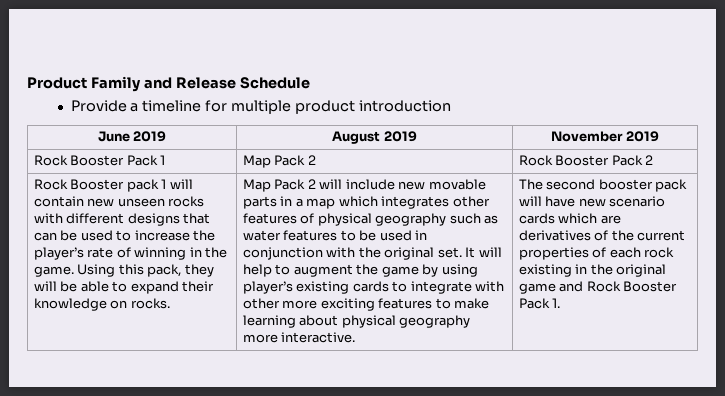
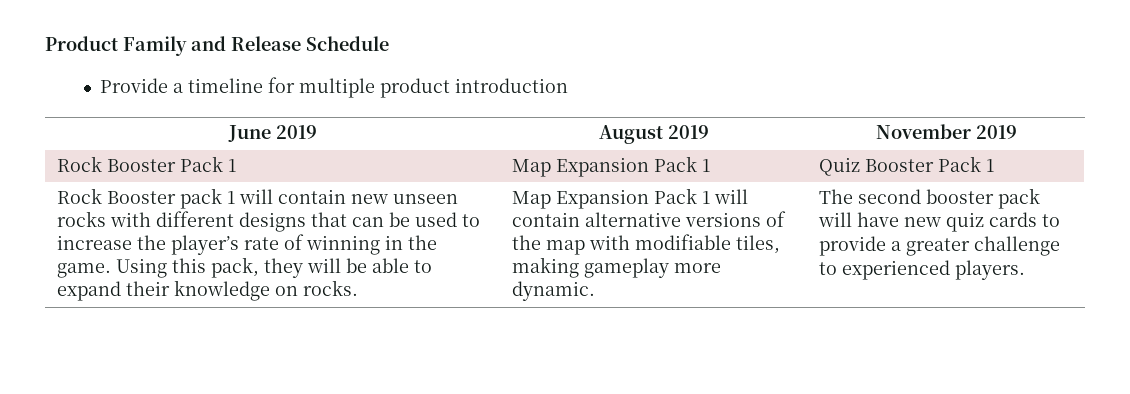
- Rock Booster Pack 1 | Map Pack 2 | Rock Booster Pack 2
+ Rock Booster Pack 1 | Map Expansion Pack 1 | Quiz Booster Pack 1
- Map Pack 2 will include new movable parts in a map which integrates other features of physical geography such as water features to be used in conjunction with the original set. It will help to augment the game by using player’s existing cards to integrate with other more exciting features to make learning about physical geography more interactive.
+ Map Expansion Pack 1 will contain alternative versions of the map with modifiable tiles, making gameplay more dynamic.
- The second booster pack will have new scenario cards which are derivatives of the current properties of each rock existing in the original game and Rock Booster Pack 1.
+ The second booster pack will have new quiz cards to provide a greater challenge to experienced players.

